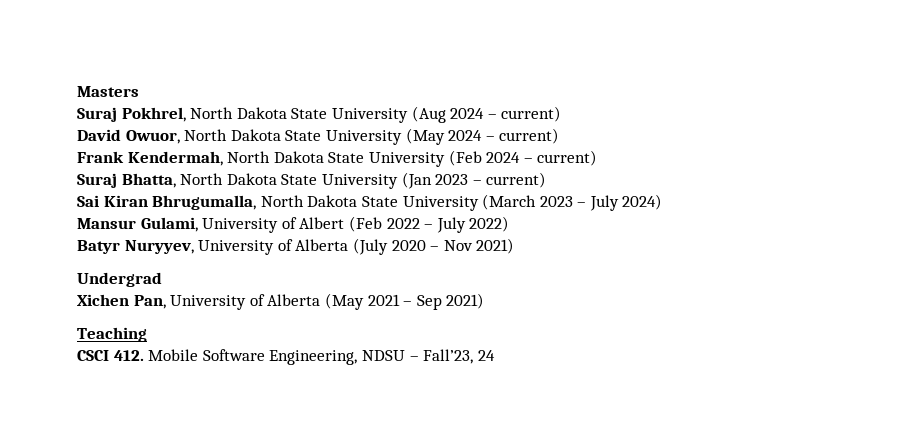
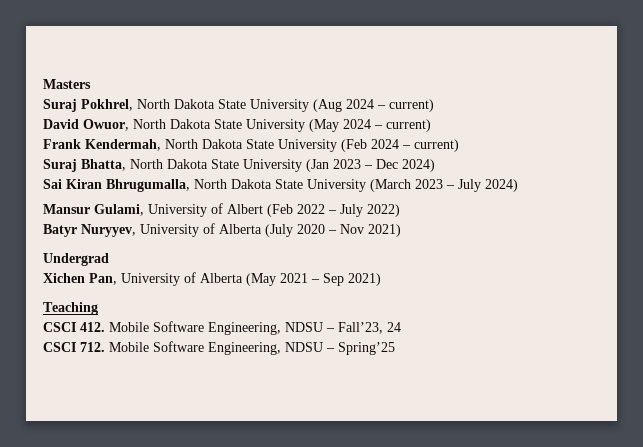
- Suraj Bhatta, North Dakota State University (Jan 2023 – current)
+ Suraj Bhatta, North Dakota State University (Jan 2023 – Dec 2024)
+ CSCI 712. Mobile Software Engineering, NDSU – Spring’25

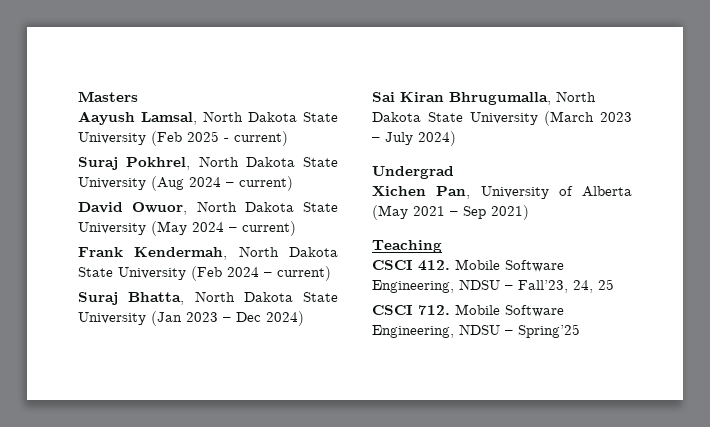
+ Aayush Lamsal, North Dakota State University (Feb 2025 - current)
- Mansur Gulami, University of Albert (Feb 2022 – July 2022)
- Batyr Nuryyev, University of Alberta (July 2020 – Nov 2021)
- CSCI 412. Mobile Software Engineering, NDSU – Fall’23, 24
+ CSCI 412. Mobile Software Engineering, NDSU – Fall’23, 24, 25

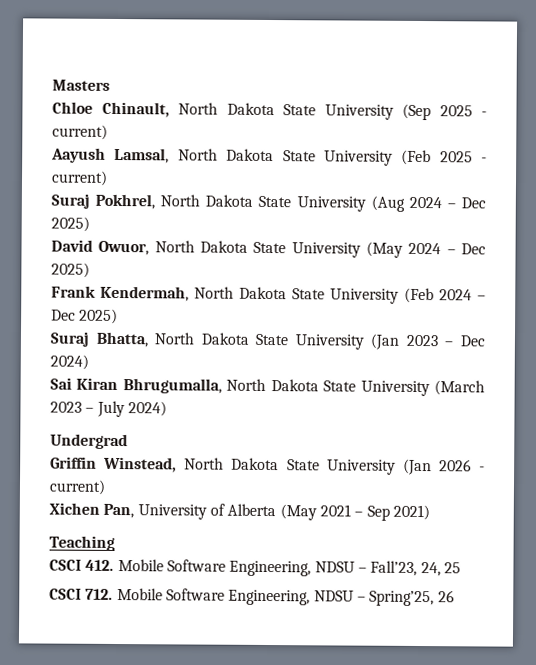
+ Chloe Chinault, North Dakota State University (Sep 2025 - current)
- Suraj Pokhrel, North Dakota State University (Aug 2024 – current)
+ Suraj Pokhrel, North Dakota State University (Aug 2024 – Dec 2025)
- David Owuor, North Dakota State University (May 2024 – current)
+ David Owuor, North Dakota State University (May 2024 – Dec 2025)
- Frank Kendermah, North Dakota State University (Feb 2024 – current)
+ Frank Kendermah, North Dakota State University (Feb 2024 – Dec 2025)
+ Griffin Winstead, North Dakota State University (Jan 2026 - current)
- CSCI 712. Mobile Software Engineering, NDSU – Spring’25
+ CSCI 712. Mobile Software Engineering, NDSU – Spring’25, 26

